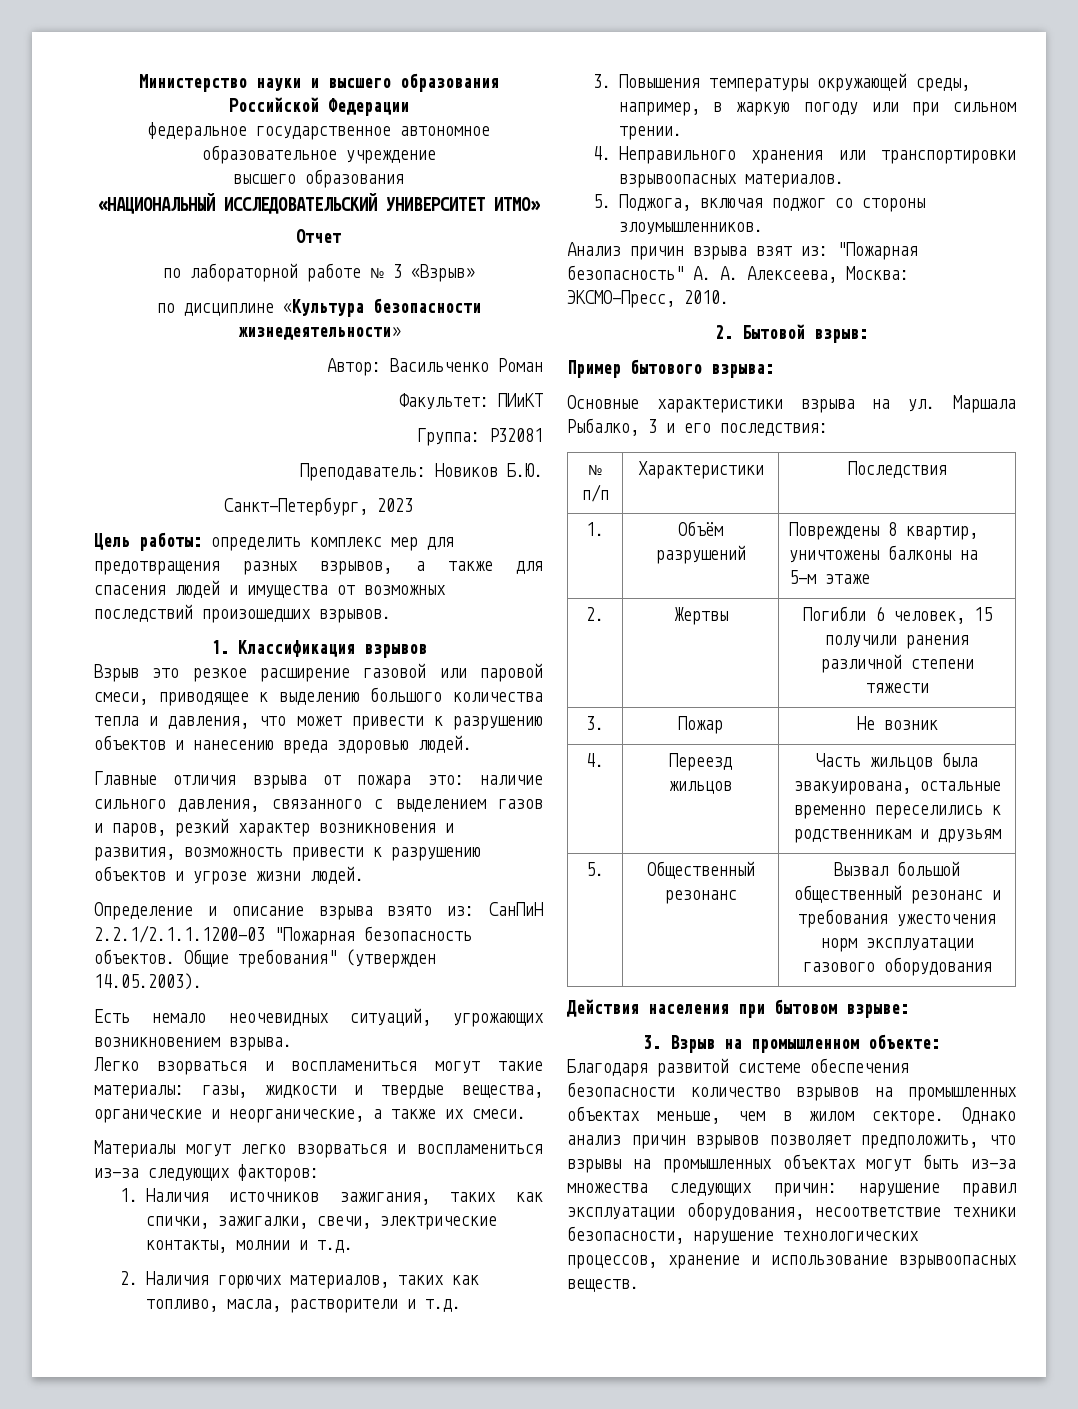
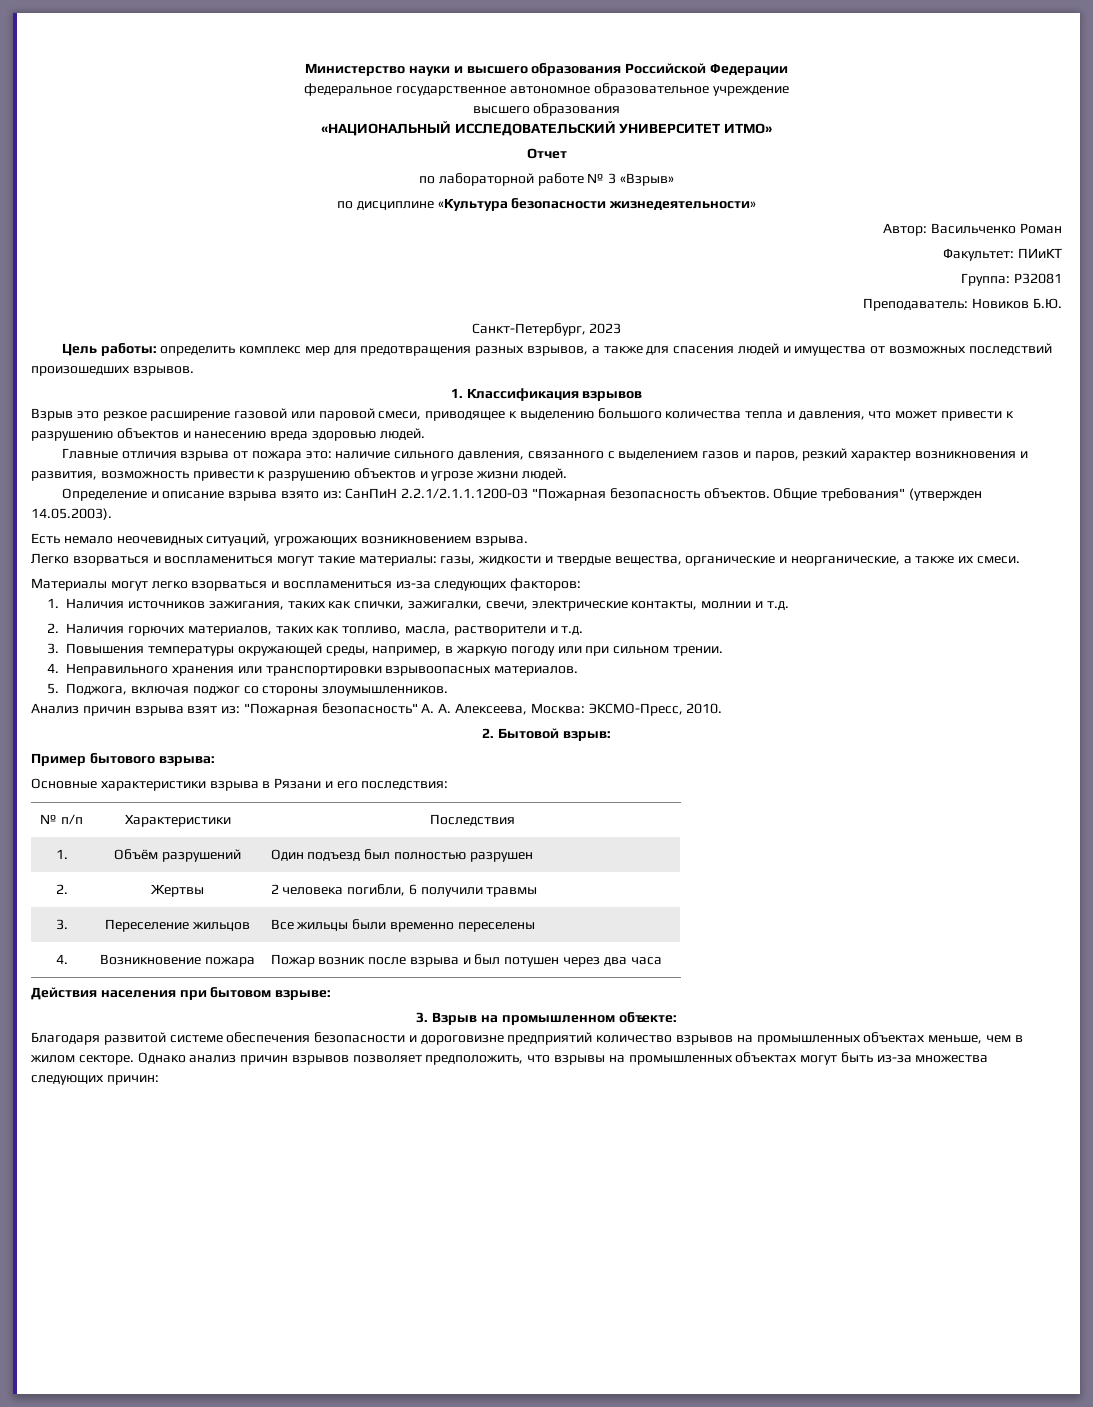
- Основные характеристики взрыва на ул. Маршала Рыбалко, 3 и его последствия:
+ Основные характеристики взрыва в Рязани и его последствия:
- 1. | Объём разрушений | Повреждены 8 квартир, уничтожены балконы на 5-м этаже
- 2. | Жертвы | Погибли 6 человек, 15 получили ранения различной степени тяжести
- 3. | Пожар | Не возник
- 4. | Переезд жильцов | Часть жильцов была эвакуирована, остальные временно переселились к родственникам и друзьям
- 5. | Общественный резонанс | Вызвал большой общественный резонанс и требования ужесточения норм эксплуатации газового оборудования
+ 1. | Объём разрушений | Один подъезд был полностью разрушен
+ 2. | Жертвы | 2 человека погибли, 6 получили травмы
+ 3. | Переселение жильцов | Все жильцы были временно переселены
+ 4. | Возникновение пожара | Пожар возник после взрыва и был потушен через два часа
- Благодаря развитой системе обеспечения безопасности количество взрывов на промышленных объектах меньше, чем в жилом секторе.
+ Благодаря развитой системе обеспечения безопасности и дороговизне предприятий количество взрывов на промышленных объектах меньше, чем в жилом секторе.
- Однако анализ причин взрывов позволяет предположить, что взрывы на промышленных объектах могут быть из-за множества следующих причин: нарушение правил эксплуатации оборудования, несоответствие техники безопасности, нарушение технологических процессов, хранение и использование взрывоопасных веществ.
+ Однако анализ причин взрывов позволяет предположить, что взрывы на промышленных объектах могут быть из-за множества следующих причин:

